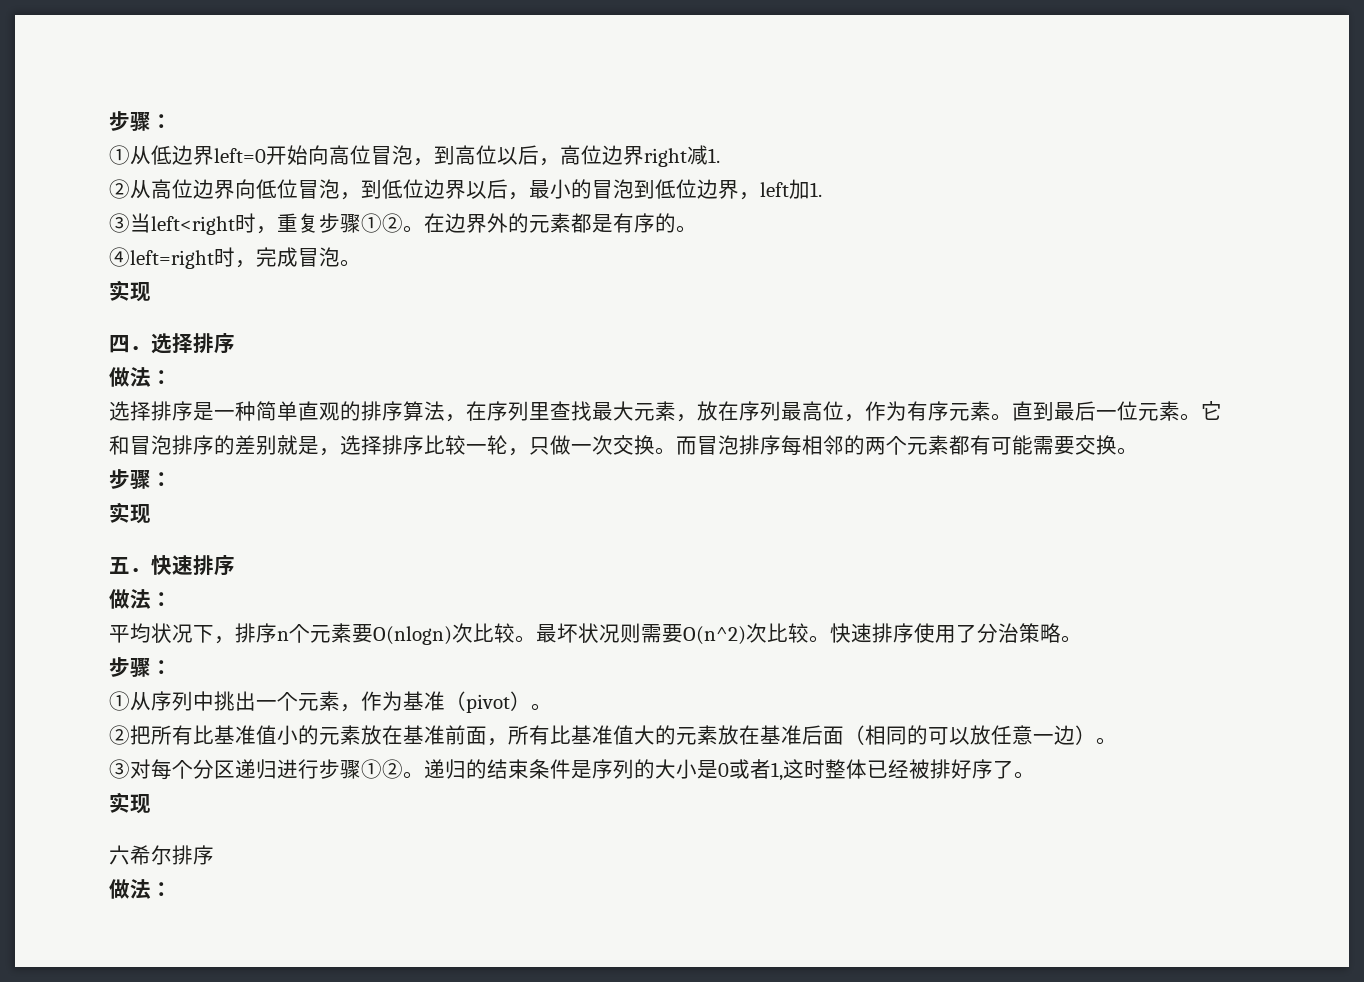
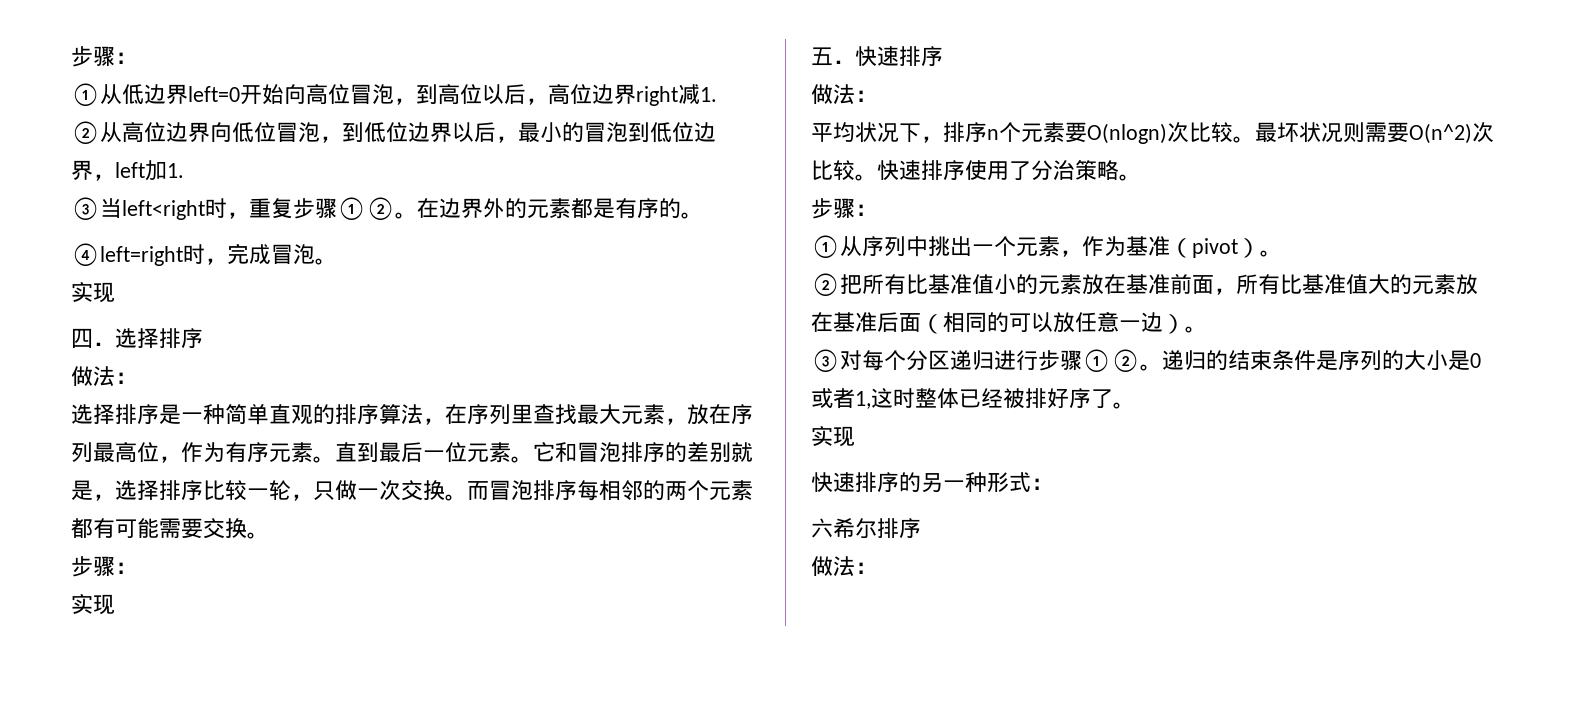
+ 快速排序的另一种形式：

